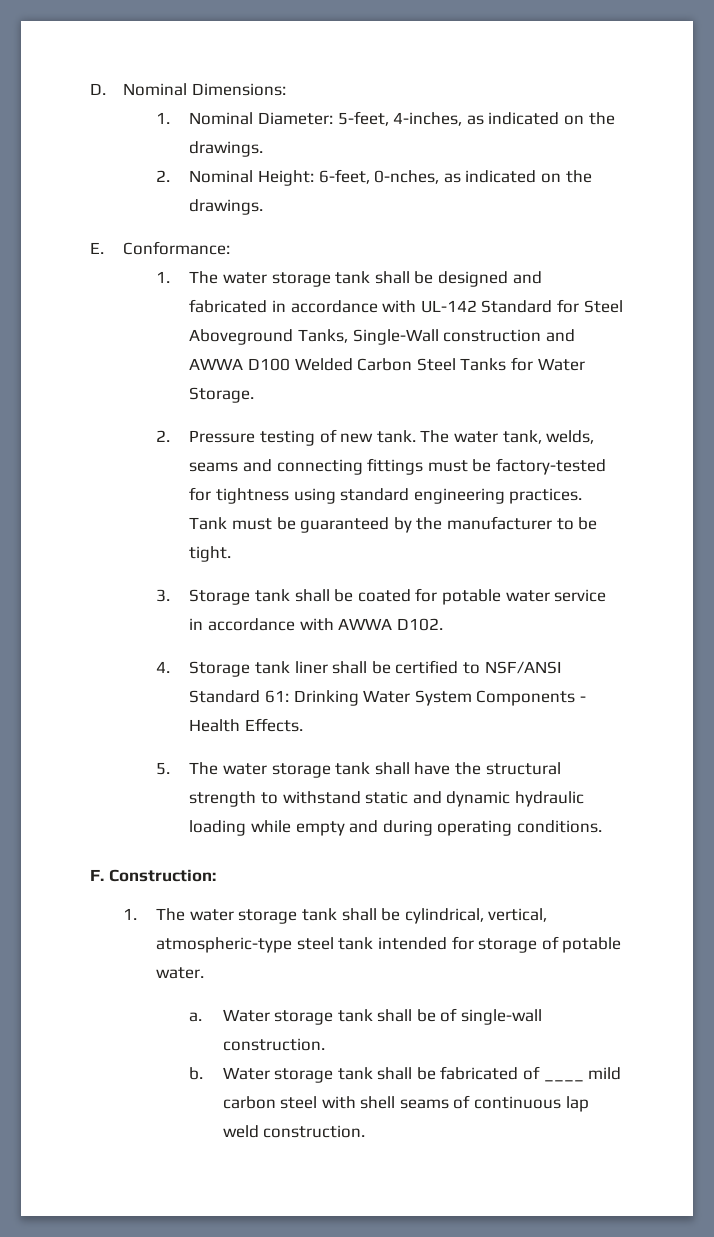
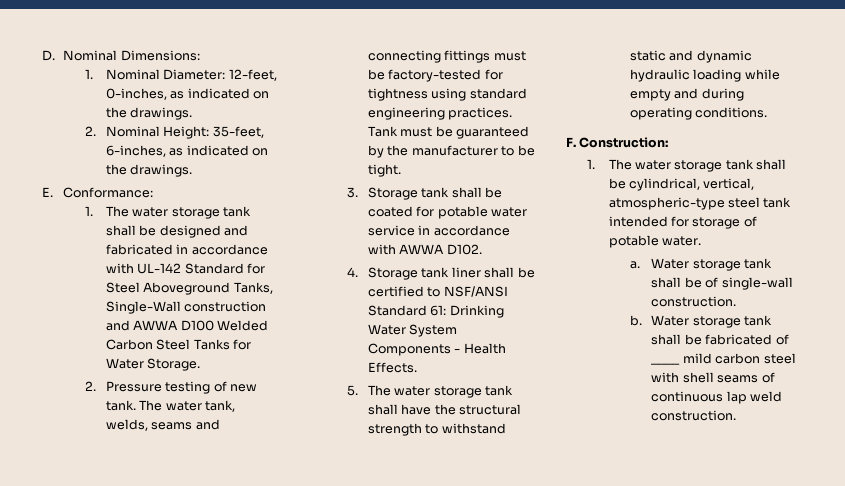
- 1. Nominal Diameter: 5-feet, 4-inches, as indicated on the drawings.
+ 1. Nominal Diameter: 12-feet, 0-inches, as indicated on the drawings.
- 2. Nominal Height: 6-feet, 0-nches, as indicated on the drawings.
+ 2. Nominal Height: 35-feet, 6-inches, as indicated on the drawings.

